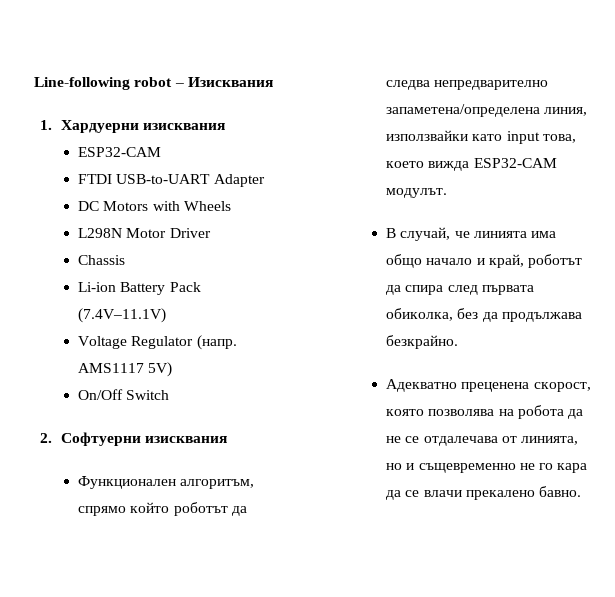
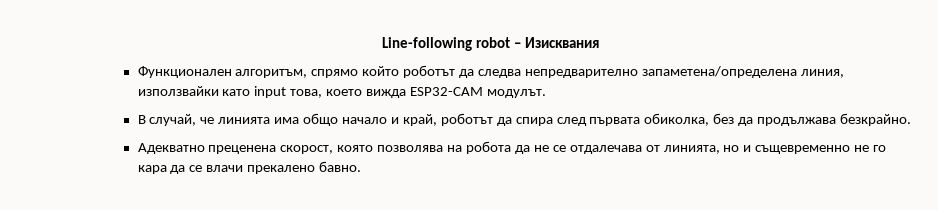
- 1. Хардуерни изисквания
- ESP32-CAM
- FTDI USB-to-UART Adapter
- DC Motors with Wheels
- L298N Motor Driver
- Chassis
- Li-ion Battery Pack (7.4V–11.1V)
- Voltage Regulator (напр. AMS1117 5V)
- On/Off Switch
- 2. Софтуерни изисквания

